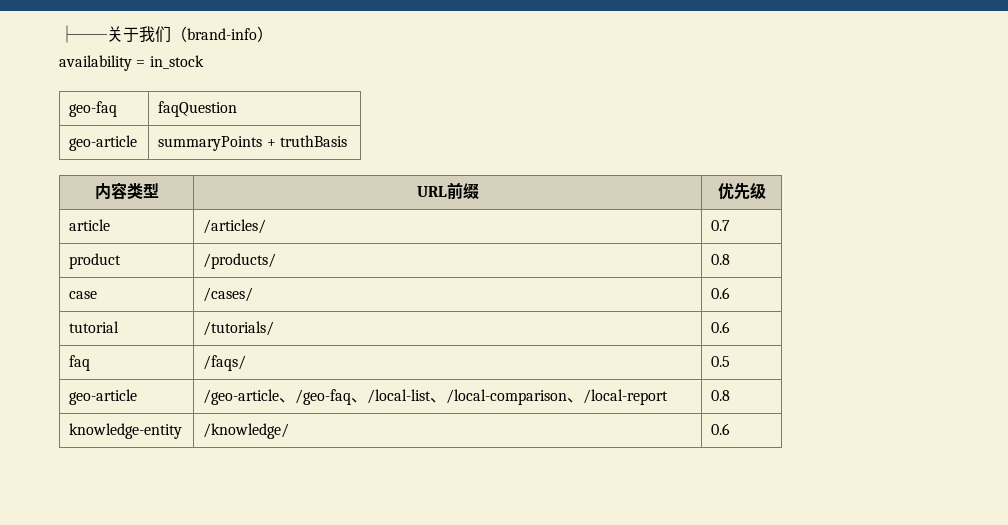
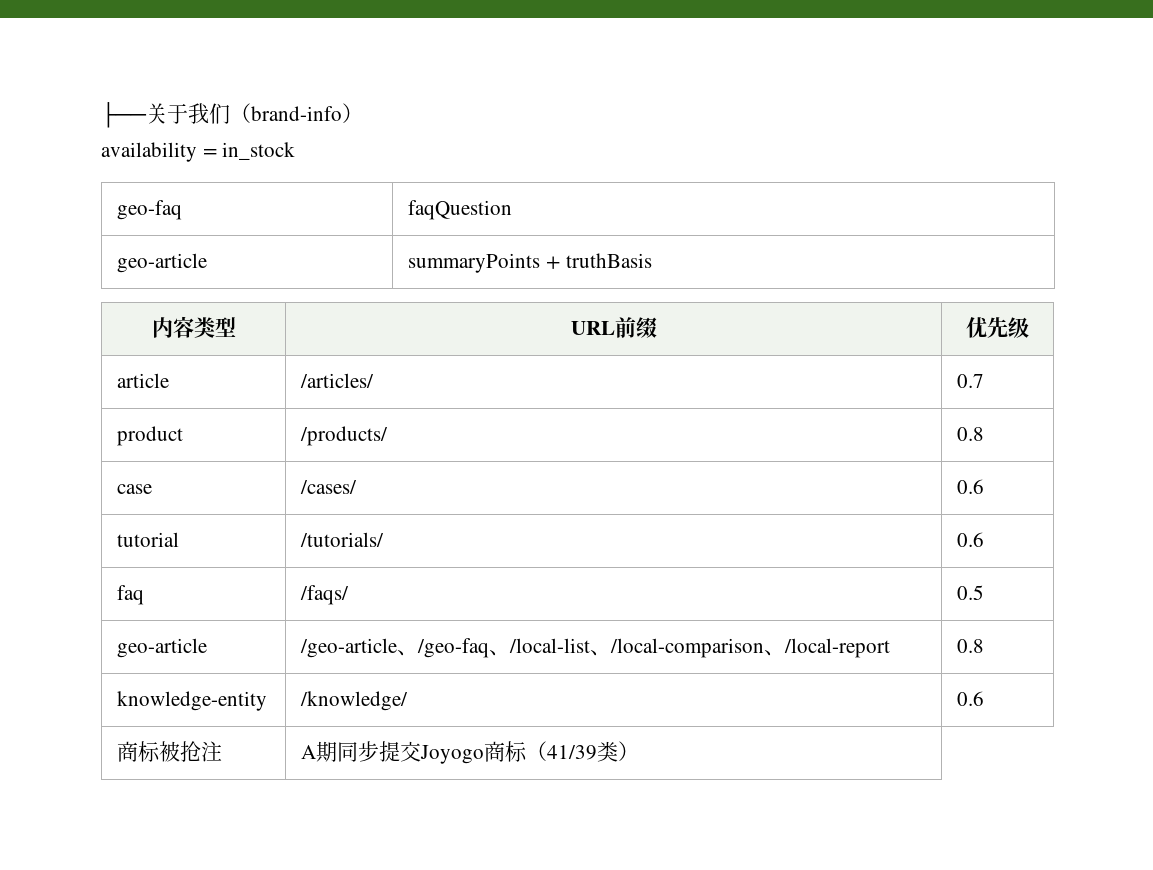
+ 商标被抢注 | A期同步提交Joyogo商标（41/39类）

